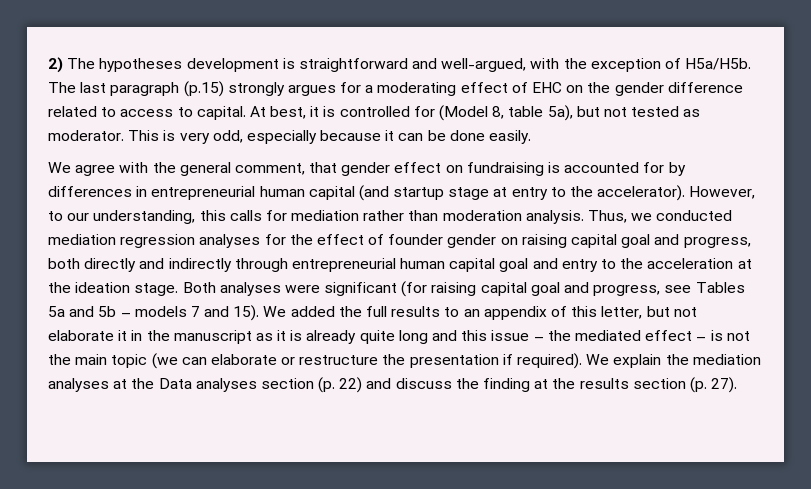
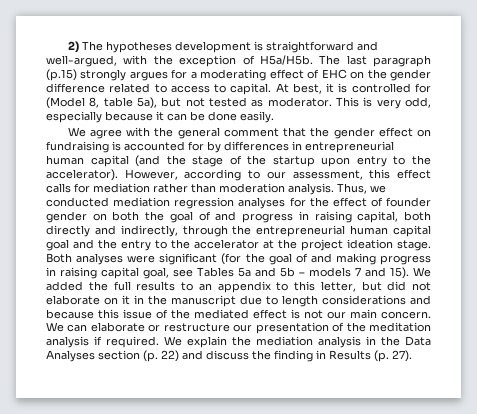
- We agree with the general comment, that gender effect on fundraising is accounted for by differences in entrepreneurial human capital (and startup stage at entry to the accelerator).
+ We agree with the general comment that the gender effect on fundraising is accounted for by differences in entrepreneurial human capital (and the stage of the startup upon entry to the accelerator).
- However, to our understanding, this calls for mediation rather than moderation analysis.
+ However, according to our assessment, this effect calls for mediation rather than moderation analysis.
- Thus, we conducted mediation regression analyses for the effect of founder gender on raising capital goal and progress, both directly and indirectly through entrepreneurial human capital goal and entry to the acceleration at the ideation stage.
+ Thus, we conducted mediation regression analyses for the effect of founder gender on both the goal of and progress in raising capital, both directly and indirectly, through the entrepreneurial human capital goal and the entry to the accelerator at the project ideation stage.
- Both analyses were significant (for raising capital goal and progress, see Tables 5a and 5b – models 7 and 15).
+ Both analyses were significant (for the goal of and making progress in raising capital goal, see Tables 5a and 5b – models 7 and 15).
- We added the full results to an appendix of this letter, but not elaborate it in the manuscript as it is already quite long and this issue – the mediated effect – is not the main topic (we can elaborate or restructure the presentation if required).
+ We added the full results to an appendix to this letter, but did not elaborate on it in the manuscript due to length considerations and because this issue of the mediated effect is not our main concern. We can elaborate or restructure our presentation of the meditation analysis if required.
- We explain the mediation analyses at the Data analyses section (p. 22) and discuss the finding at the results section (p. 27).
+ We explain the mediation analysis in the Data Analyses section (p. 22) and discuss the finding in Results (p. 27).

